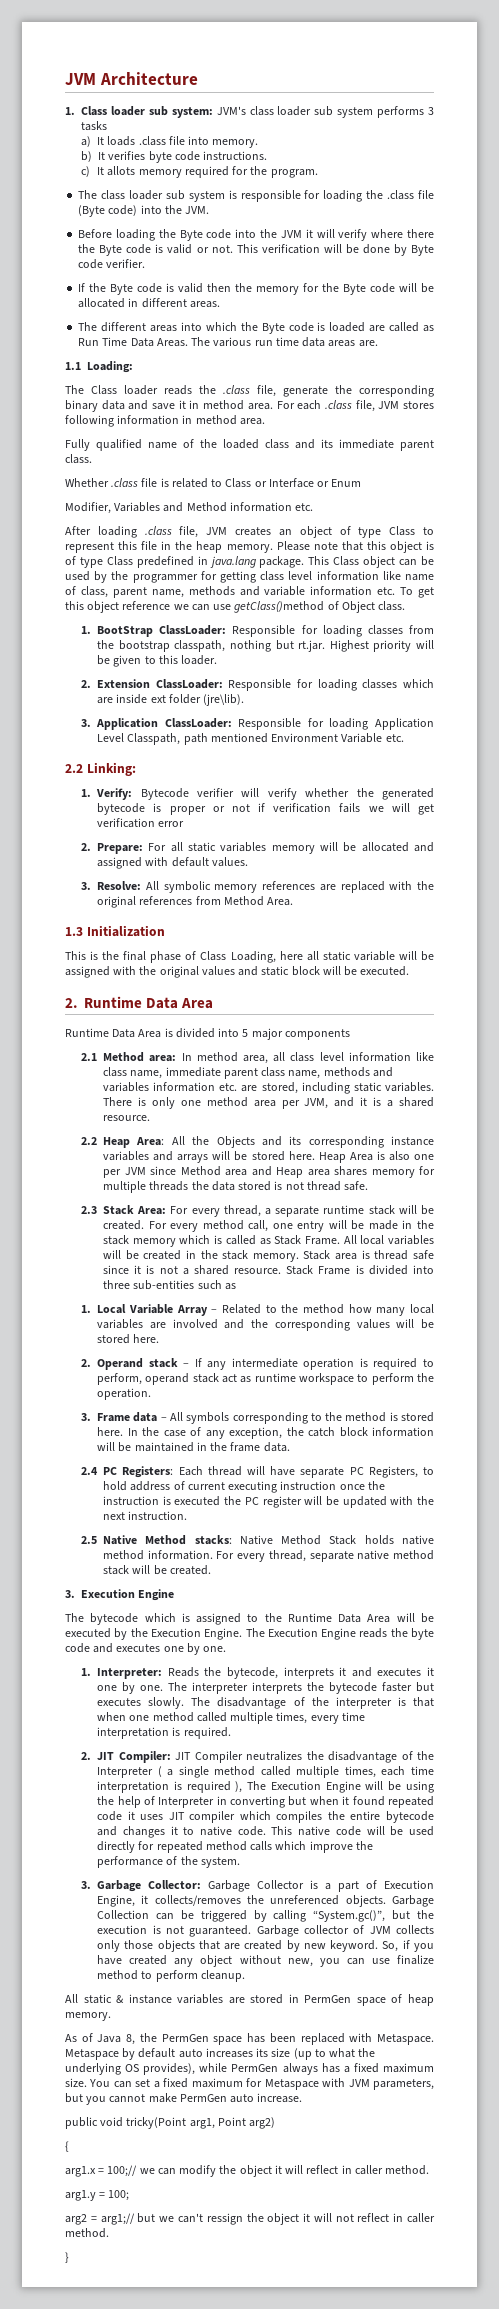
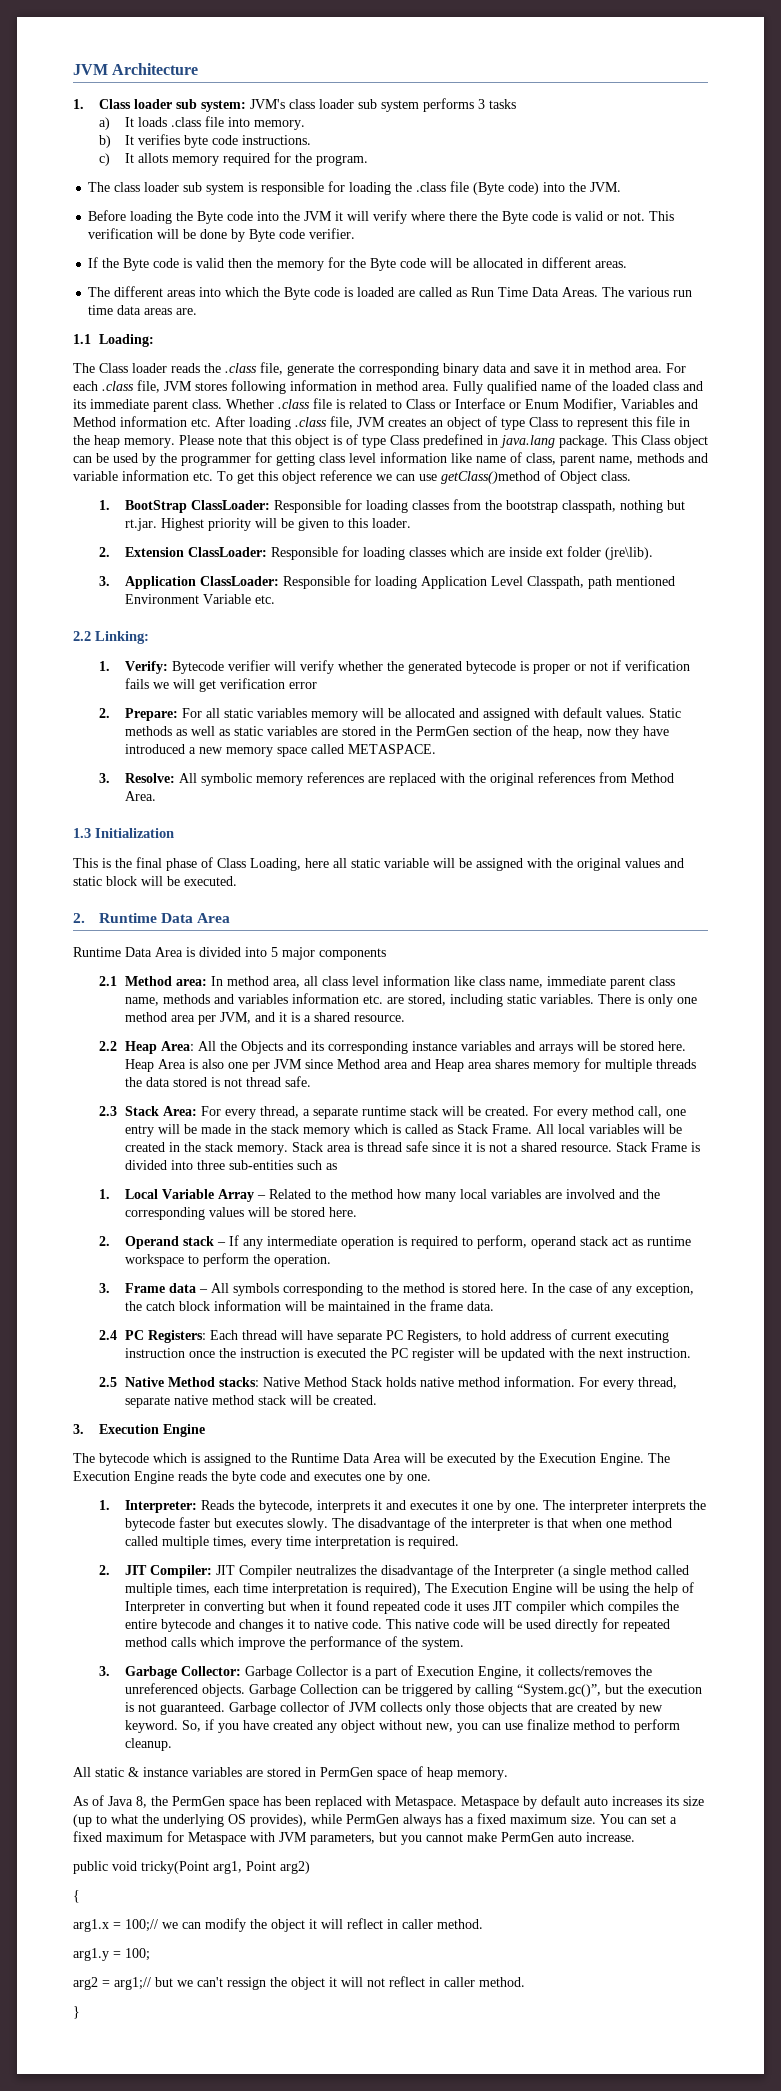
- For each .class file, JVM stores following information in method area.
- Fully qualified name of the loaded class and its immediate parent class.
- Whether .class file is related to Class or Interface or Enum
- Modifier, Variables and Method information etc.
- After loading .class file, JVM creates an object of type Class to represent this file in the heap memory.
+ For each .class file, JVM stores following information in method area. Fully qualified name of the loaded class and its immediate parent class. Whether .class file is related to Class or Interface or Enum Modifier, Variables and Method information etc. After loading .class file, JVM creates an object of type Class to represent this file in the heap memory.
+ Static methods as well as static variables are stored in the PermGen section of the heap, now they have introduced a new memory space called METASPACE.
- 2. JIT Compiler: JIT Compiler neutralizes the disadvantage of the Interpreter ( a single method called multiple times, each time interpretation is required ), The Execution Engine will be using the help of Interpreter in converting but when it found repeated code it uses JIT compiler which compiles the entire bytecode and changes it to native code.
+ 2. JIT Compiler: JIT Compiler neutralizes the disadvantage of the Interpreter (a single method called multiple times, each time interpretation is required), The Execution Engine will be using the help of Interpreter in converting but when it found repeated code it uses JIT compiler which compiles the entire bytecode and changes it to native code.

